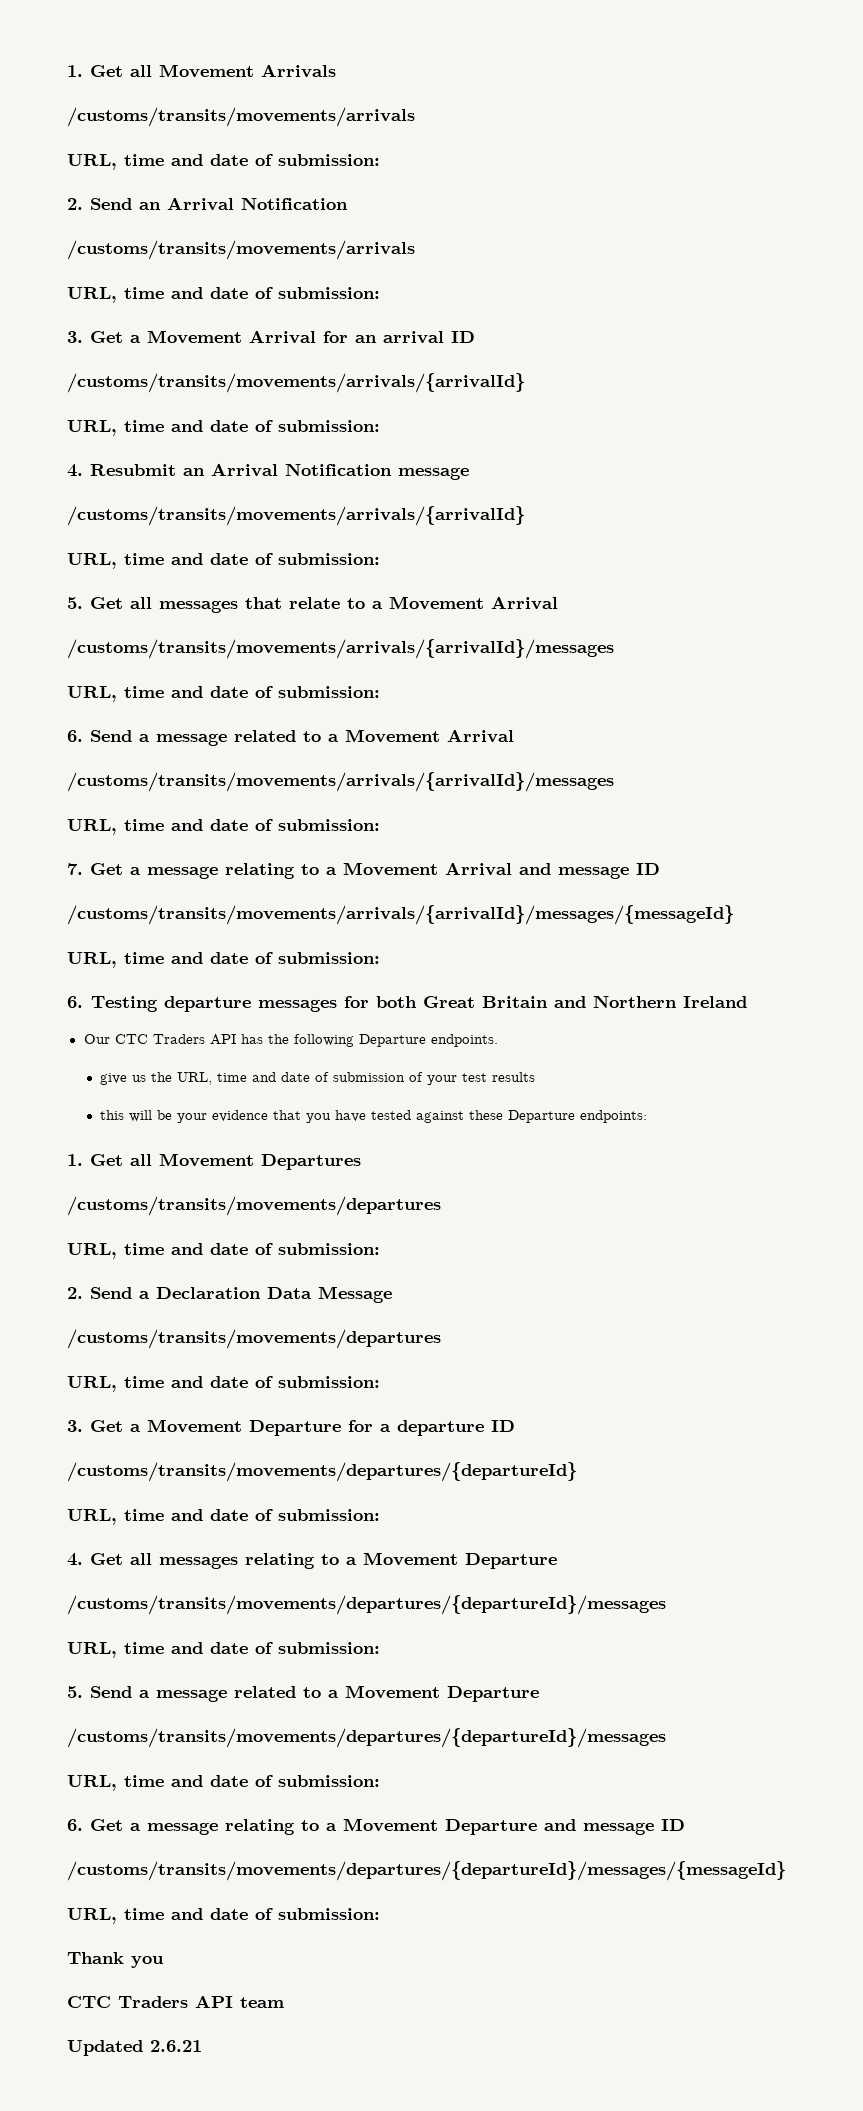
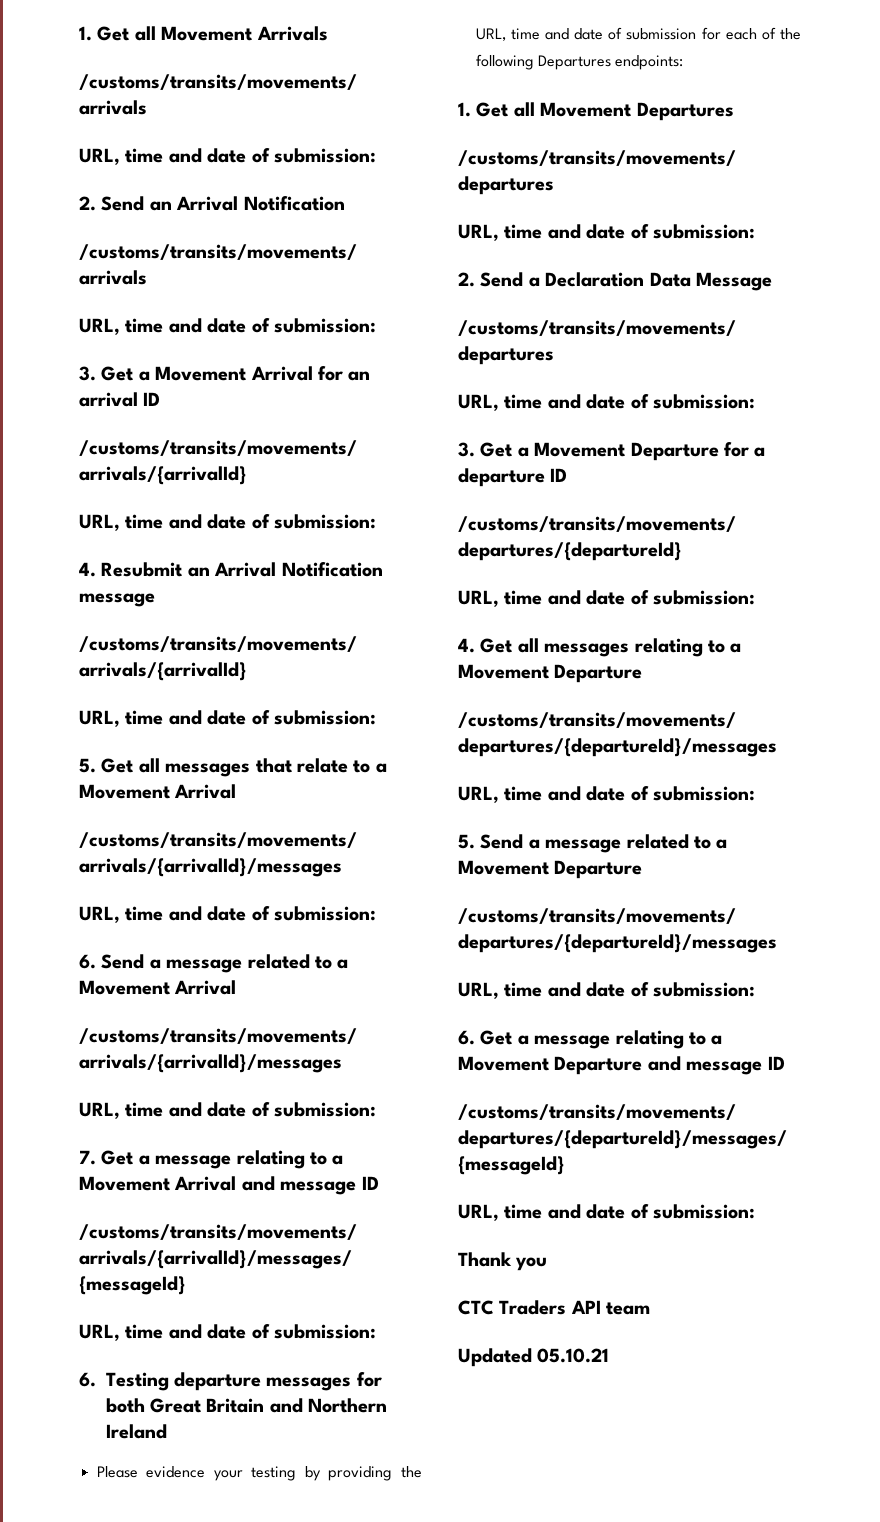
- Our CTC Traders API has the following Departure endpoints.
- give us the URL, time and date of submission of your test results
- this will be your evidence that you have tested against these Departure endpoints:
+ Please evidence your testing by providing the URL, time and date of submission for each of the following Departures endpoints:
- Updated 2.6.21
+ Updated 05.10.21

